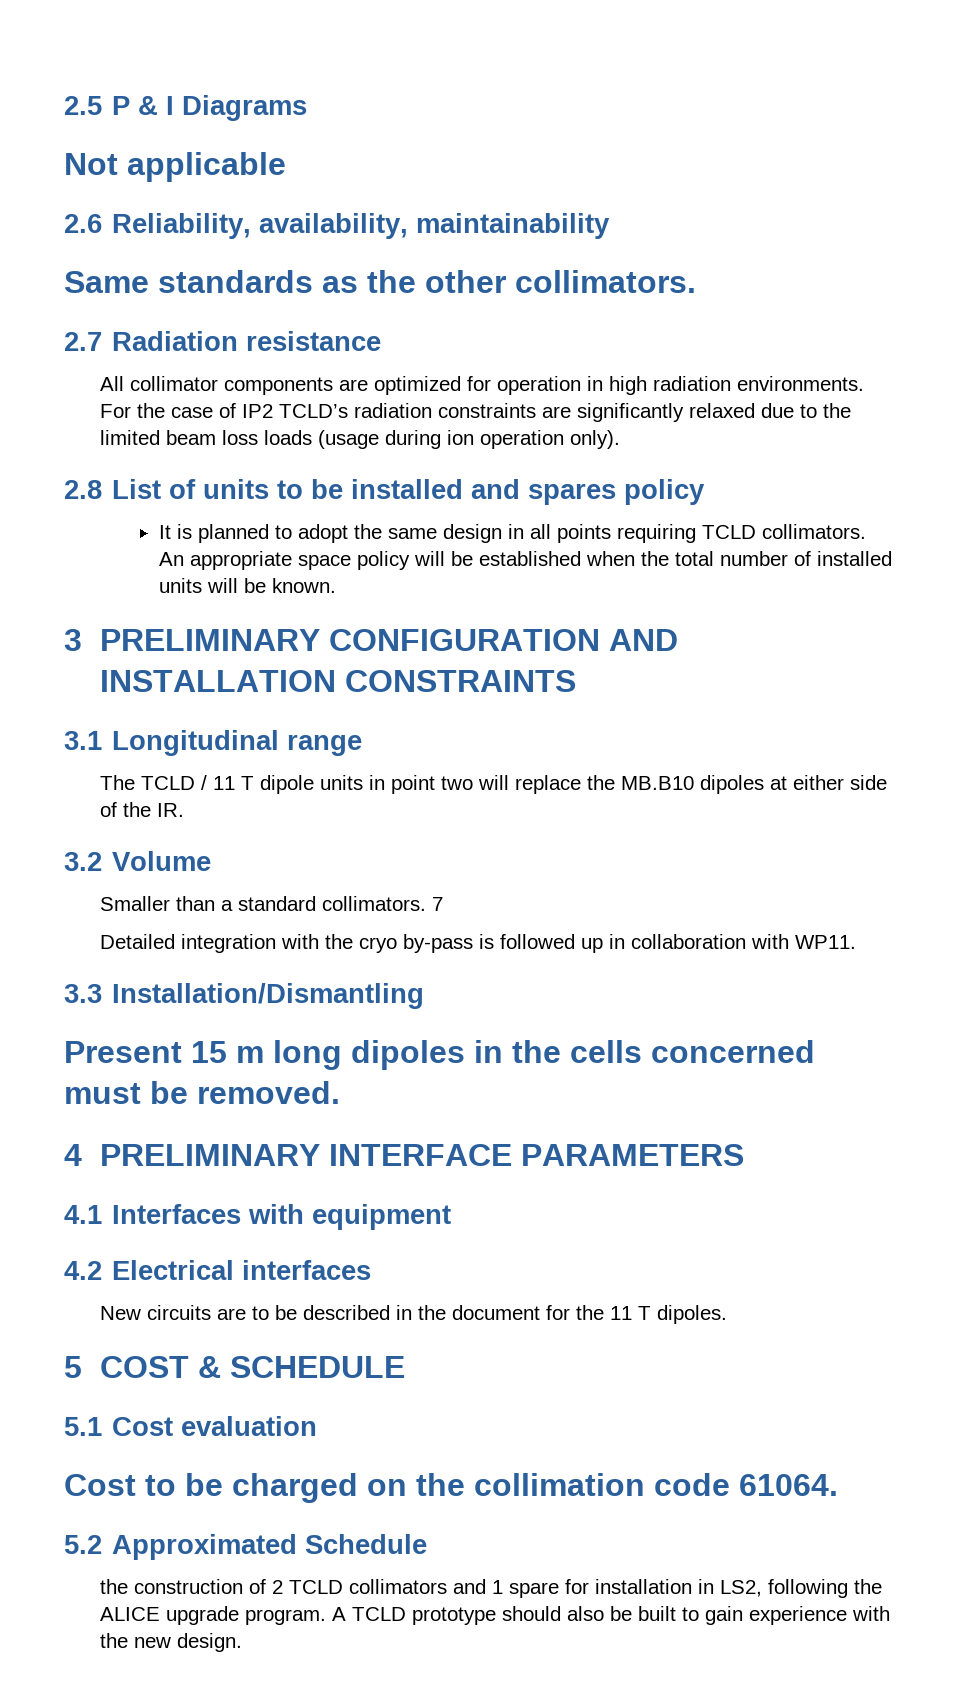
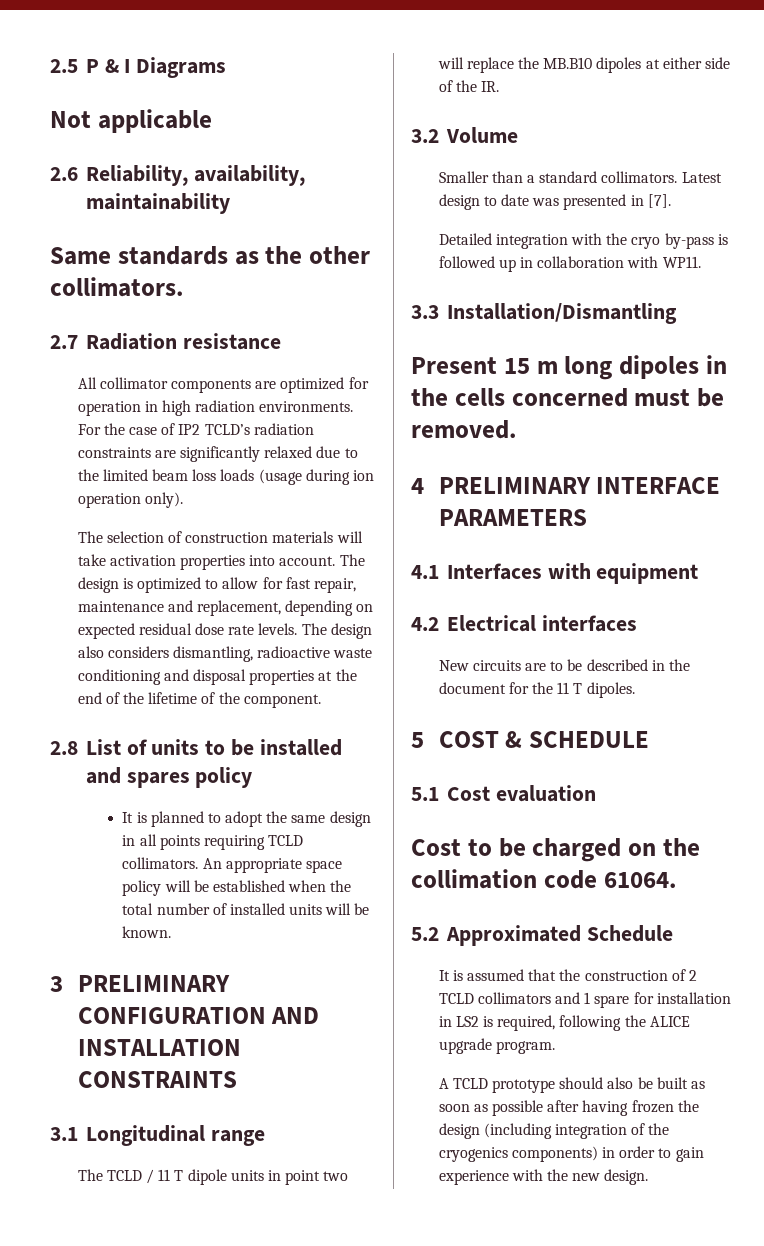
+ The selection of construction materials will take activation properties into account. The design is optimized to allow for fast repair, maintenance and replacement, depending on expected residual dose rate levels. The design also considers dismantling, radioactive waste conditioning and disposal properties at the end of the lifetime of the component.
- 7
+ Latest design to date was presented in [7].
- the construction of 2 TCLD collimators and 1 spare for installation in LS2, following the ALICE upgrade program. A TCLD prototype should also be built to gain experience with the new design.
+ It is assumed that the construction of 2 TCLD collimators and 1 spare for installation in LS2 is required, following the ALICE upgrade program.
+ A TCLD prototype should also be built as soon as possible after having frozen the design (including integration of the cryogenics components) in order to gain experience with the new design.

